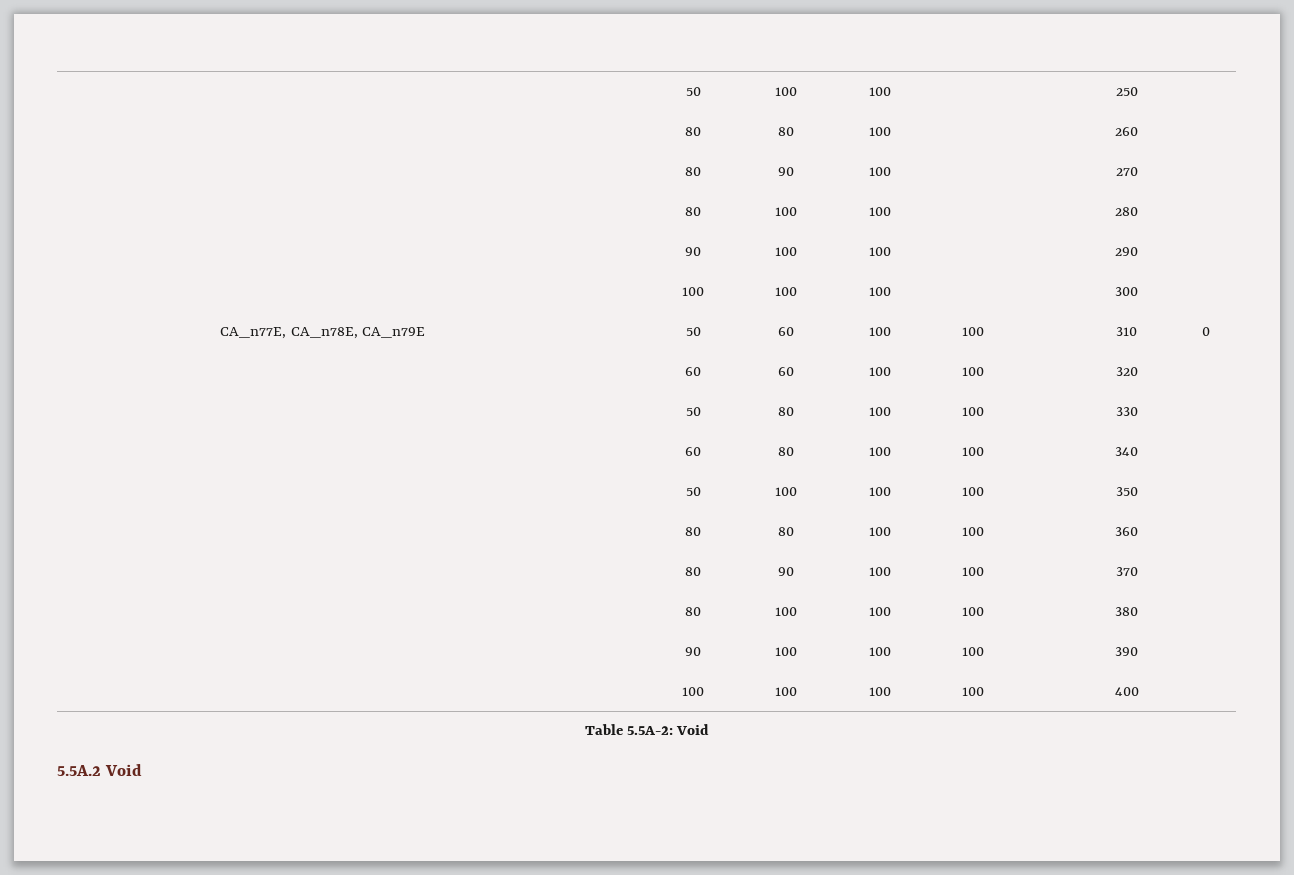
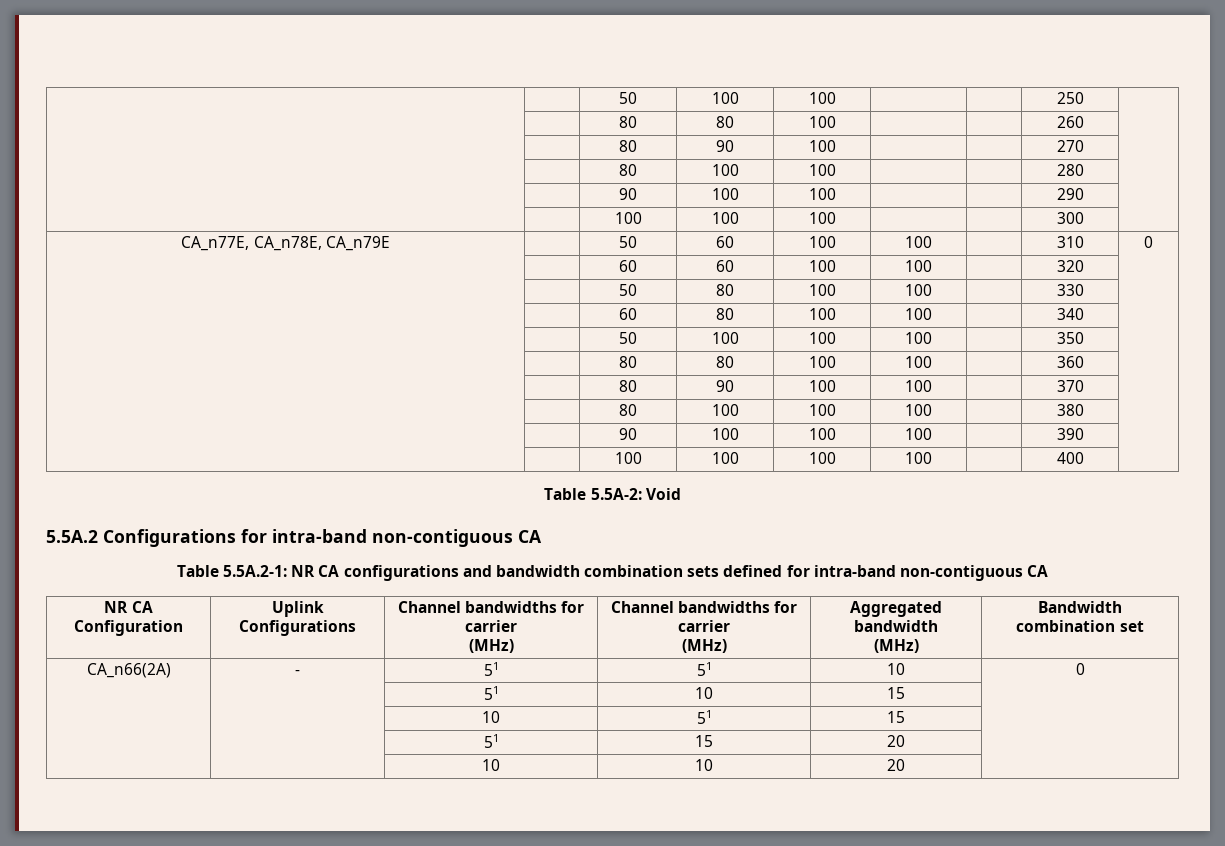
- 5.5A.2 Void
+ 5.5A.2 Configurations for intra-band non-contiguous CA
+ Table 5.5A.2-1: NR CA configurations and bandwidth combination sets defined for intra-band non-contiguous CA
+ NR CA Configuration | Uplink Configurations | Channel bandwidths for carrier
+ (MHz) | Channel bandwidths for carrier
+ (MHz) | Aggregated bandwidth
+ (MHz) | Bandwidth combination set
+ CA_n66(2A) | - | 51 | 51 | 10 | 0
+ | | 51 | 10 | 15 |
+ | | 10 | 51 | 15 |
+ | | 51 | 15 | 20 |
+ | | 10 | 10 | 20 |

